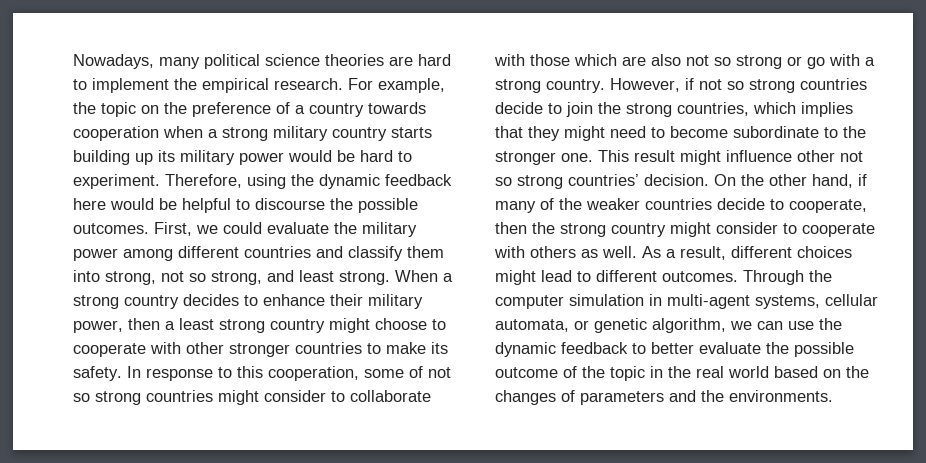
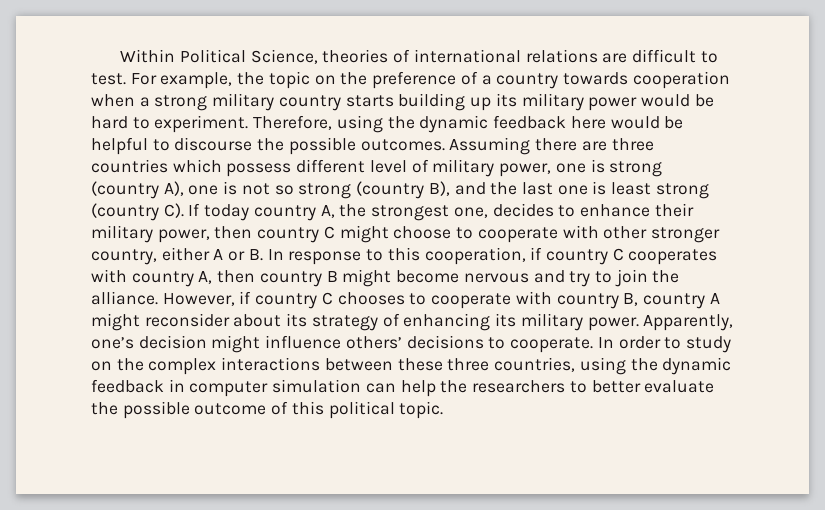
- Nowadays, many political science theories are hard to implement the empirical research.
+ Within Political Science, theories of international relations are difficult to test.
- First, we could evaluate the military power among different countries and classify them into strong, not so strong, and least strong. When a strong country decides to enhance their military power, then a least strong country might choose to cooperate with other stronger countries to make its safety. In response to this cooperation, some of not so strong countries might consider to collaborate with those which are also not so strong or go with a strong country. However, if not so strong countries decide to join the strong countries, which implies that they might need to become subordinate to the stronger one. This result might influence other not so strong countries’ decision. On the other hand, if many of the weaker countries decide to cooperate, then the strong country might consider to cooperate with others as well. As a result, different choices might lead to different outcomes. Through the computer simulation in multi-agent systems, cellular automata, or genetic algorithm, we can use the dynamic feedback to better evaluate the possible outcome of the topic in the real world based on the changes of parameters and the environments.
+ Assuming there are three countries which possess different level of military power, one is strong (country A), one is not so strong (country B), and the last one is least strong (country C). If today country A, the strongest one, decides to enhance their military power, then country C might choose to cooperate with other stronger country, either A or B. In response to this cooperation, if country C cooperates with country A, then country B might become nervous and try to join the alliance. However, if country C chooses to cooperate with country B, country A might reconsider about its strategy of enhancing its military power. Apparently, one’s decision might influence others’ decisions to cooperate. In order to study on the complex interactions between these three countries, using the dynamic feedback in computer simulation can help the researchers to better evaluate the possible outcome of this political topic.

